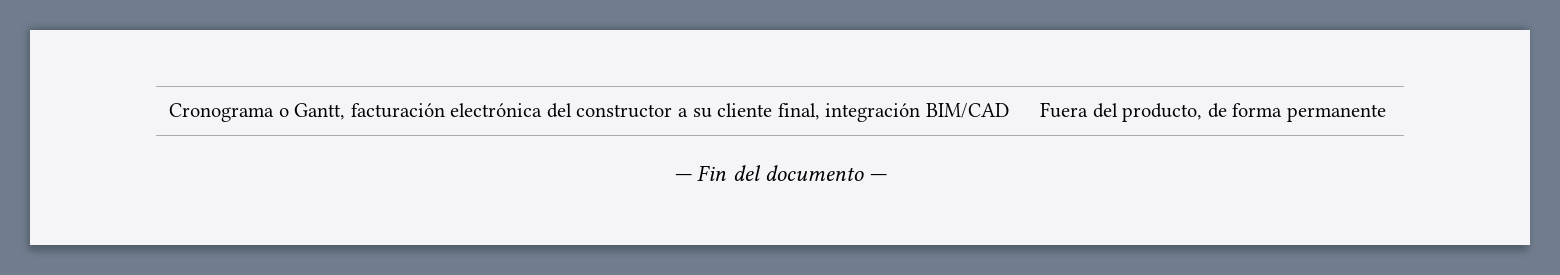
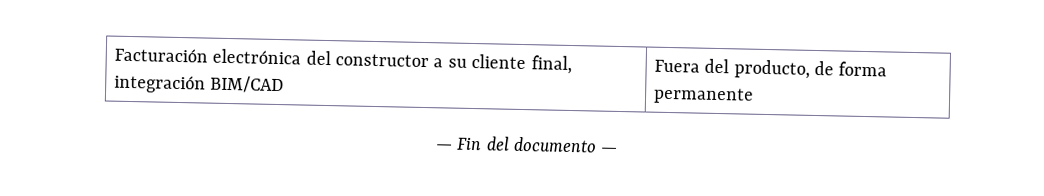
- Cronograma o Gantt, facturación electrónica del constructor a su cliente final, integración BIM/CAD | Fuera del producto, de forma permanente
+ Facturación electrónica del constructor a su cliente final, integración BIM/CAD | Fuera del producto, de forma permanente

